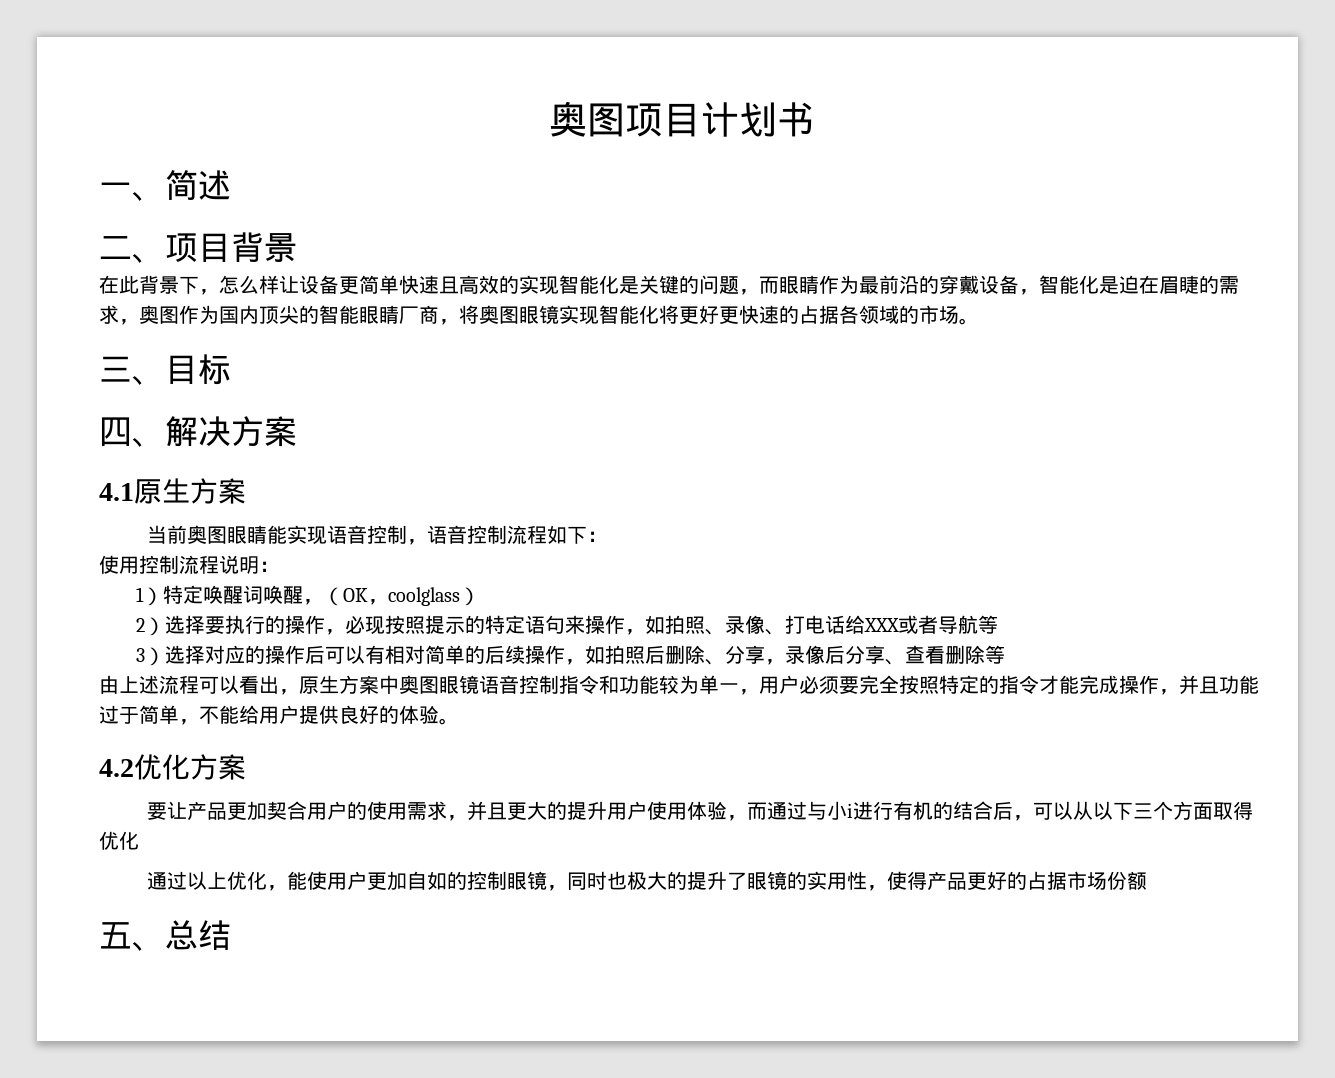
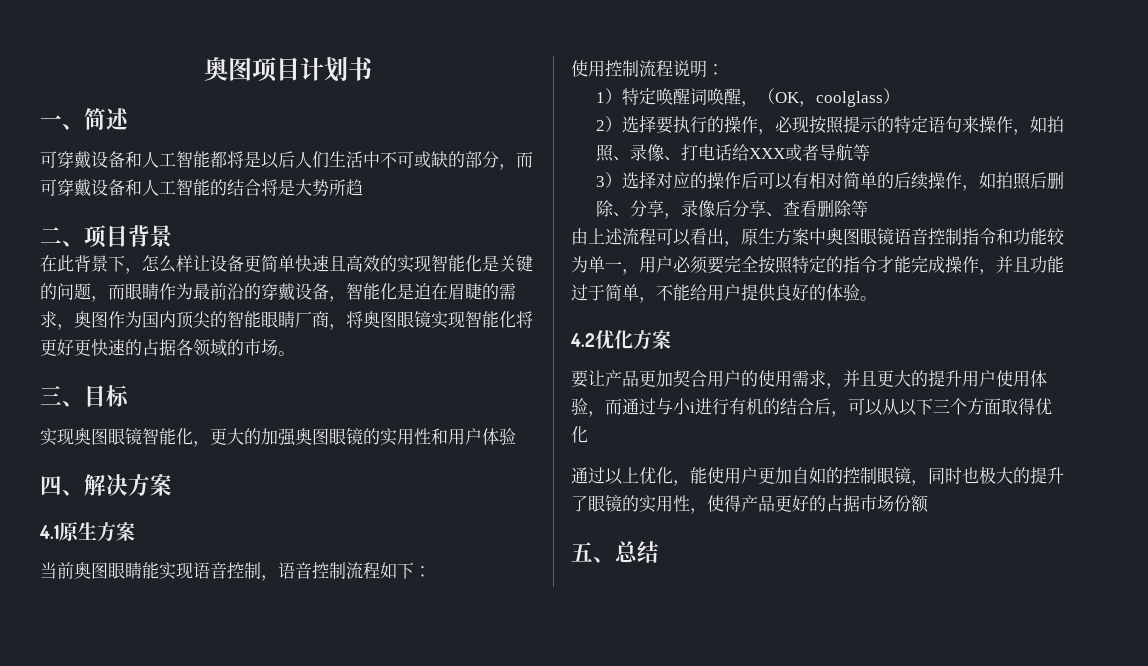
+ 可穿戴设备和人工智能都将是以后人们生活中不可或缺的部分，而可穿戴设备和人工智能的结合将是大势所趋
+ 实现奥图眼镜智能化，更大的加强奥图眼镜的实用性和用户体验

